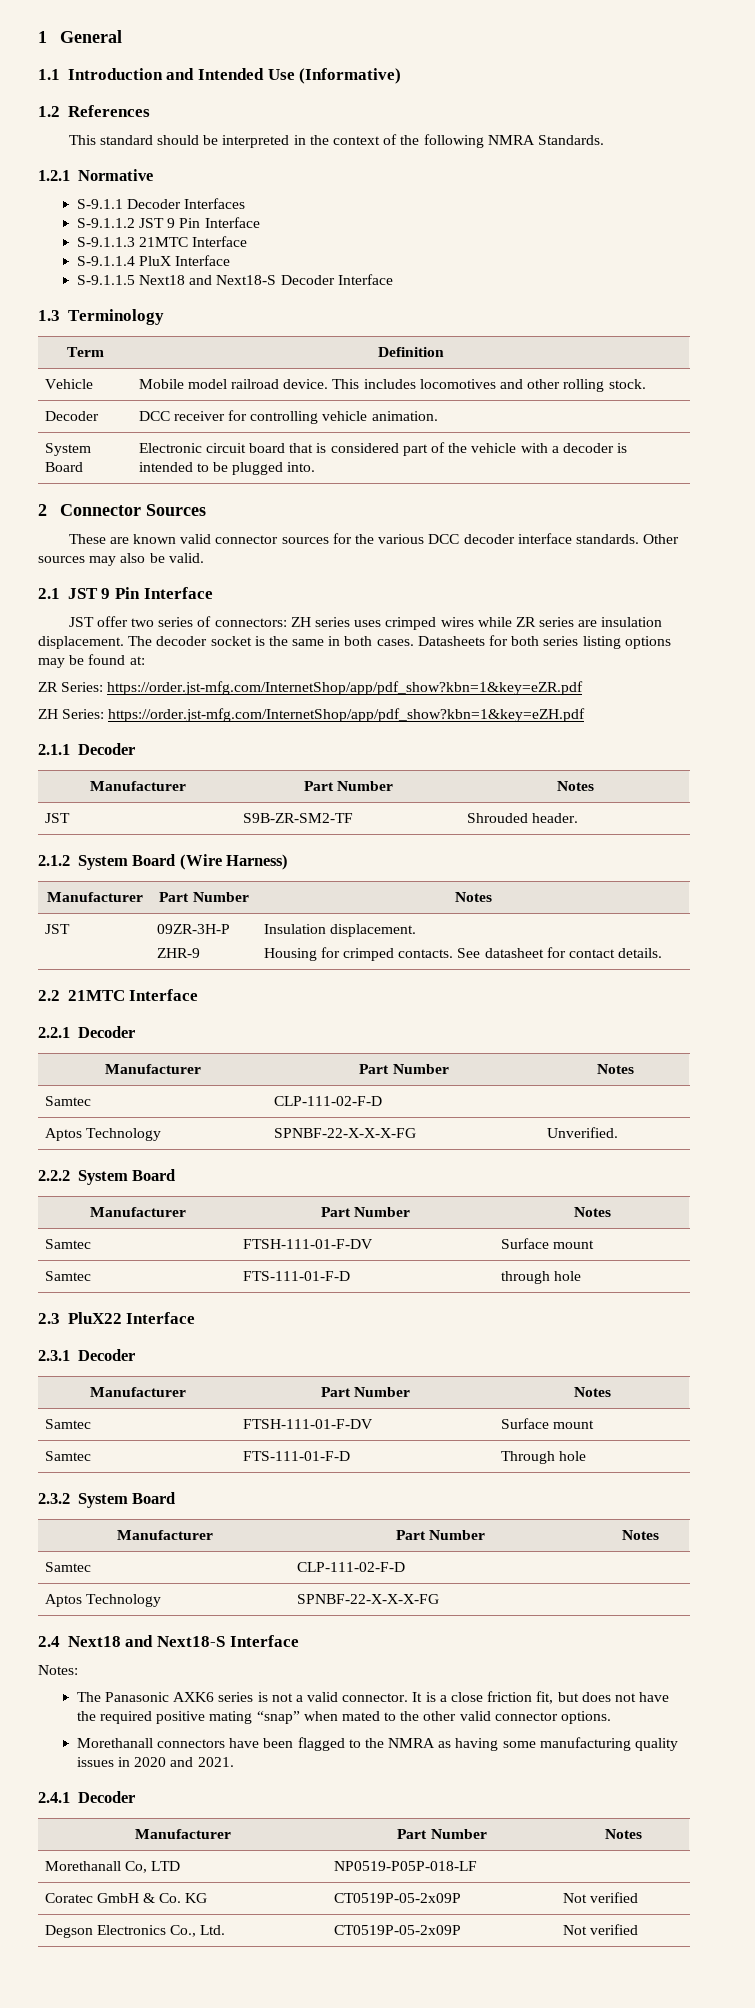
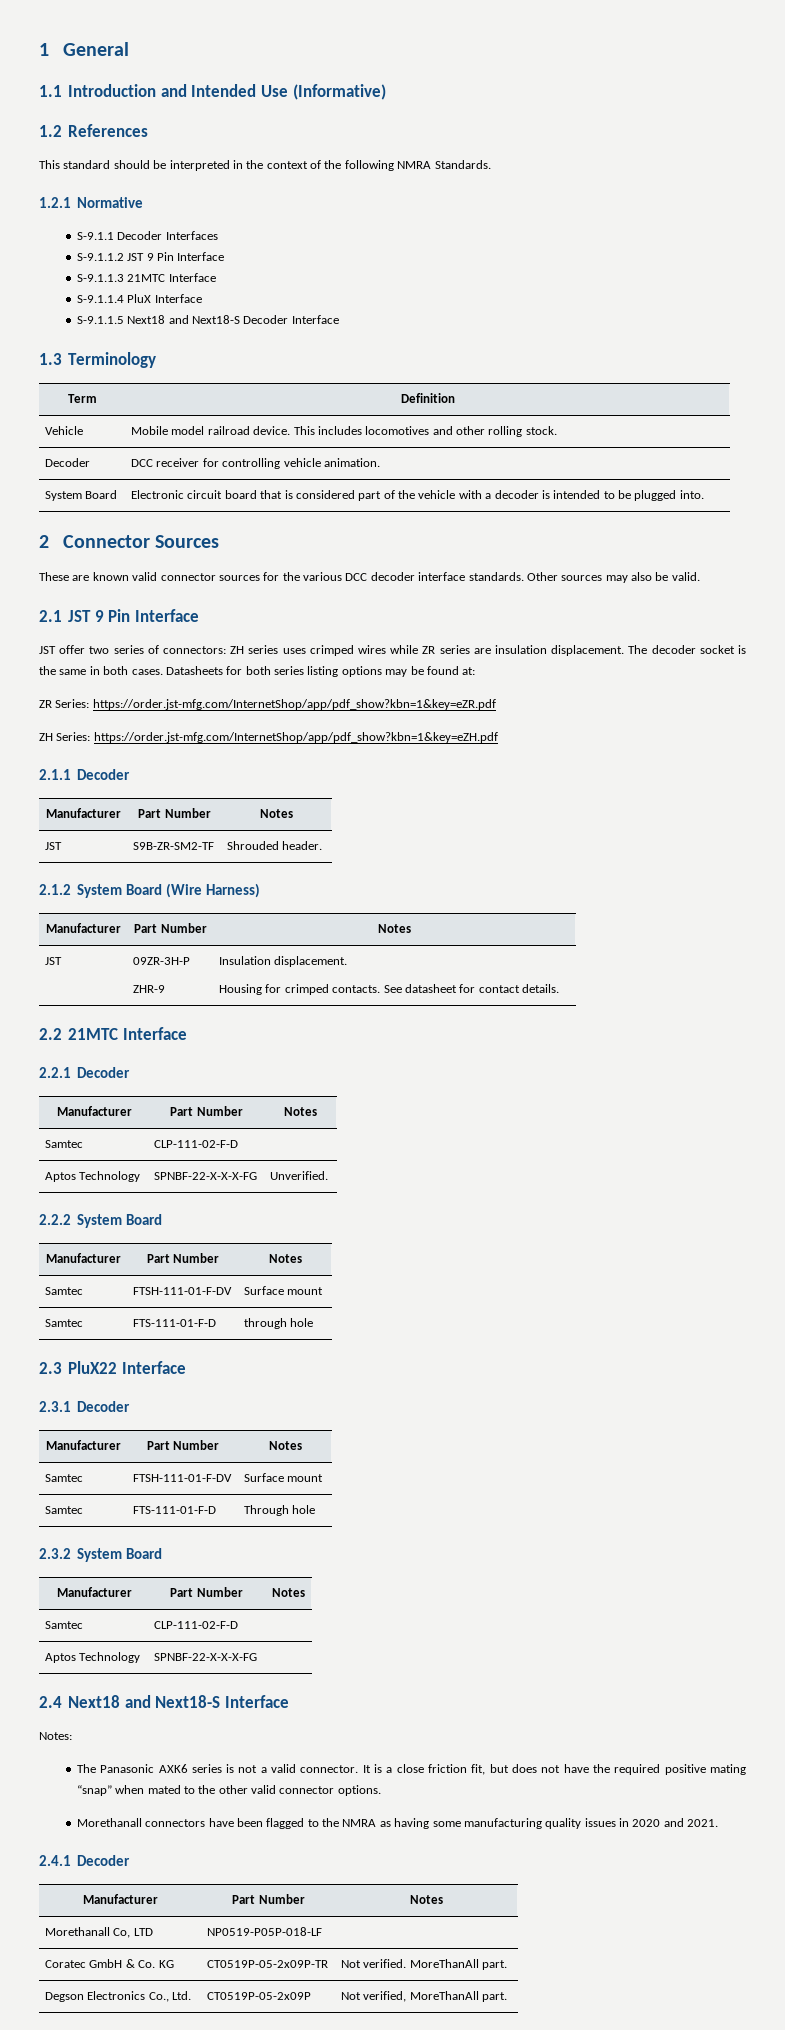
- Coratec GmbH & Co. KG | CT0519P-05-2x09P | Not verified
+ Coratec GmbH & Co. KG | CT0519P-05-2x09P-TR | Not verified. MoreThanAll part.
- Degson Electronics Co., Ltd. | CT0519P-05-2x09P | Not verified
+ Degson Electronics Co., Ltd. | CT0519P-05-2x09P | Not verified, MoreThanAll part.

